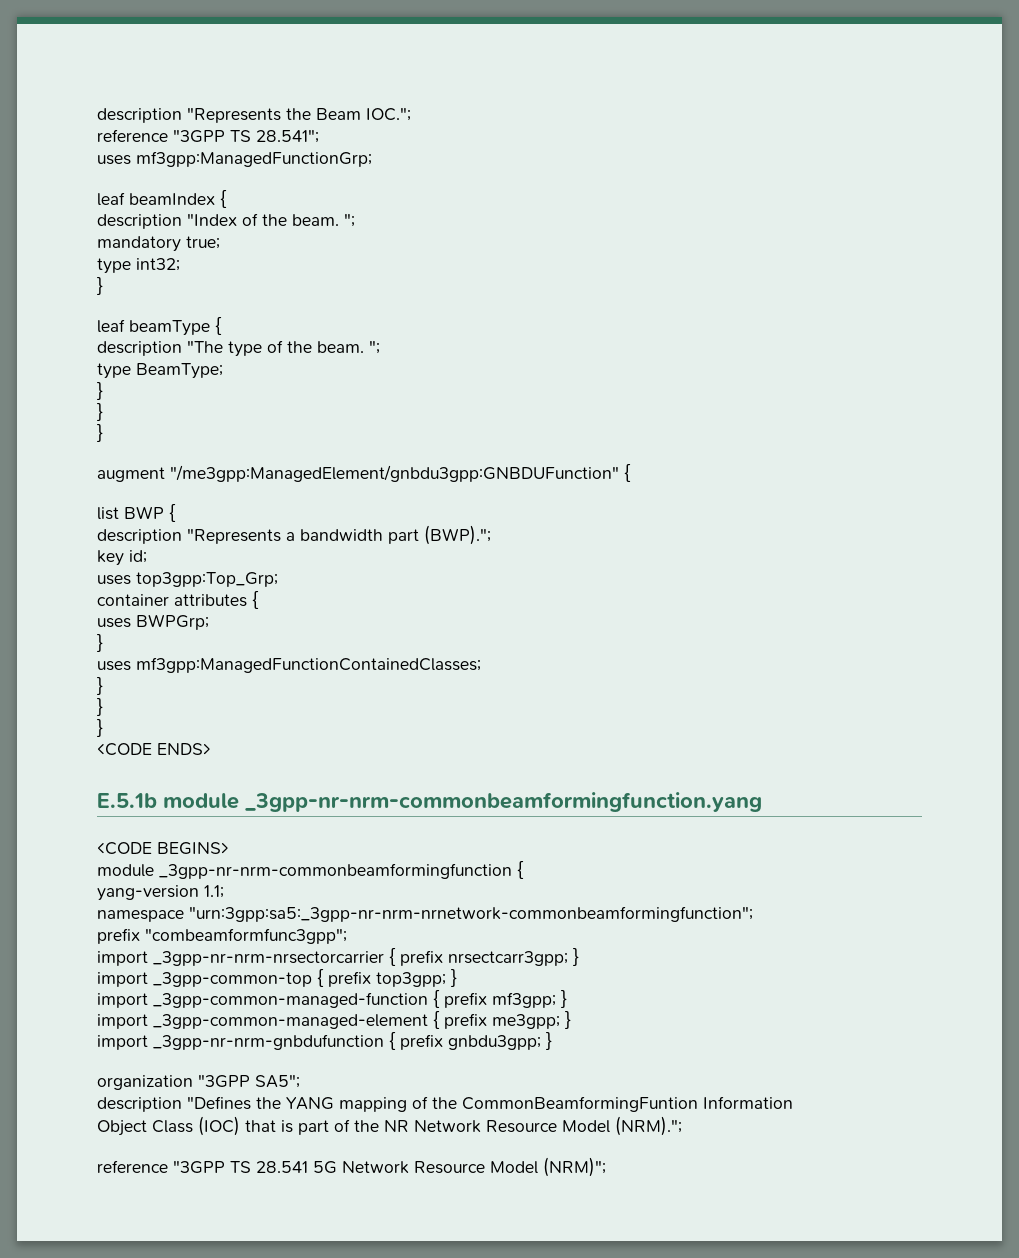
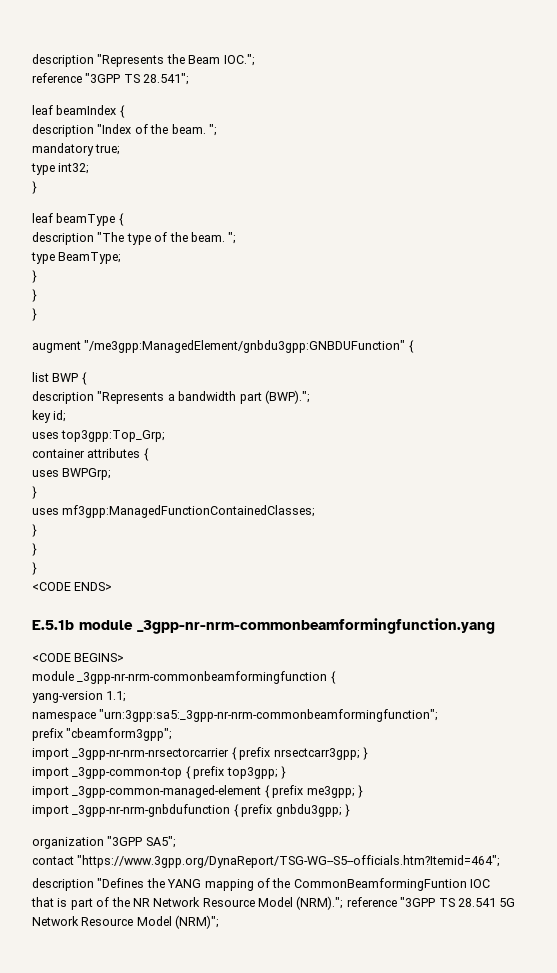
- uses mf3gpp:ManagedFunctionGrp;
- namespace "urn:3gpp:sa5:_3gpp-nr-nrm-nrnetwork-commonbeamformingfunction";
- prefix "combeamformfunc3gpp";
+ namespace "urn:3gpp:sa5:_3gpp-nr-nrm-commonbeamformingfunction";
+ prefix "cbeamform3gpp";
- import _3gpp-common-managed-function { prefix mf3gpp; }
+ contact "https://www.3gpp.org/DynaReport/TSG-WG--S5--officials.htm?Itemid=464";
- description "Defines the YANG mapping of the CommonBeamformingFuntion Information
- Object Class (IOC) that is part of the NR Network Resource Model (NRM).";
- reference "3GPP TS 28.541 5G Network Resource Model (NRM)";
+ description "Defines the YANG mapping of the CommonBeamformingFuntion IOC
+ that is part of the NR Network Resource Model (NRM)."; reference "3GPP TS 28.541 5G Network Resource Model (NRM)";

